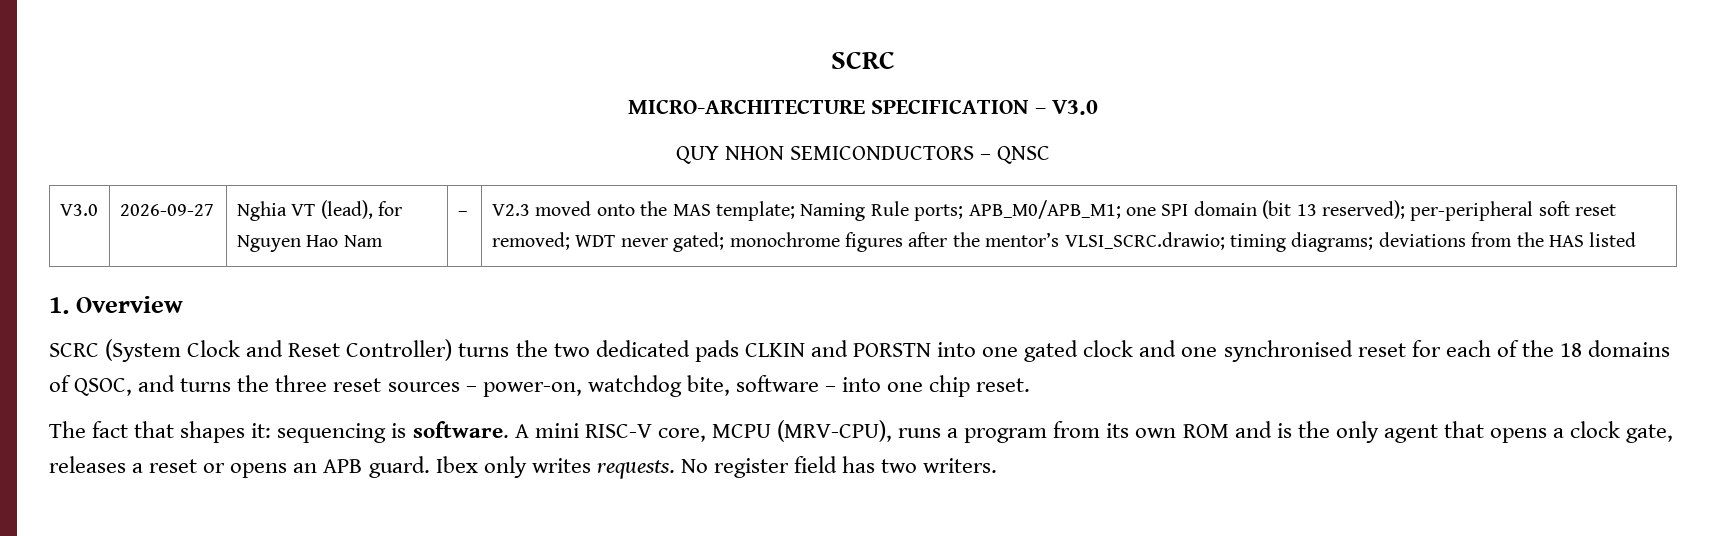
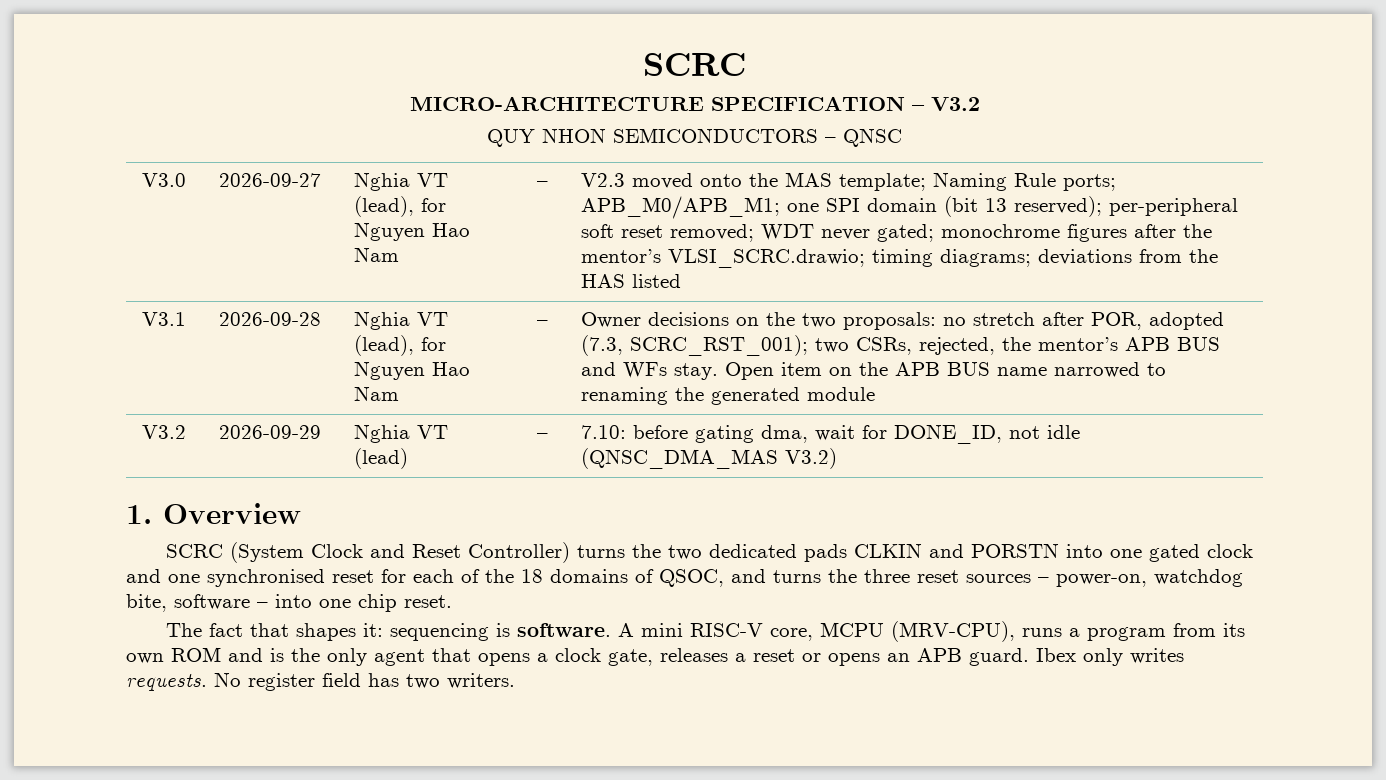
- MICRO-ARCHITECTURE SPECIFICATION – V3.0
+ MICRO-ARCHITECTURE SPECIFICATION – V3.2
+ V3.1 | 2026-09-28 | Nghia VT (lead), for Nguyen Hao Nam | – | Owner decisions on the two proposals: no stretch after POR, adopted (7.3, SCRC_RST_001); two CSRs, rejected, the mentor’s APB BUS and WFs stay. Open item on the APB BUS name narrowed to renaming the generated module
+ V3.2 | 2026-09-29 | Nghia VT (lead) | – | 7.10: before gating dma, wait for DONE_ID, not idle (QNSC_DMA_MAS V3.2)

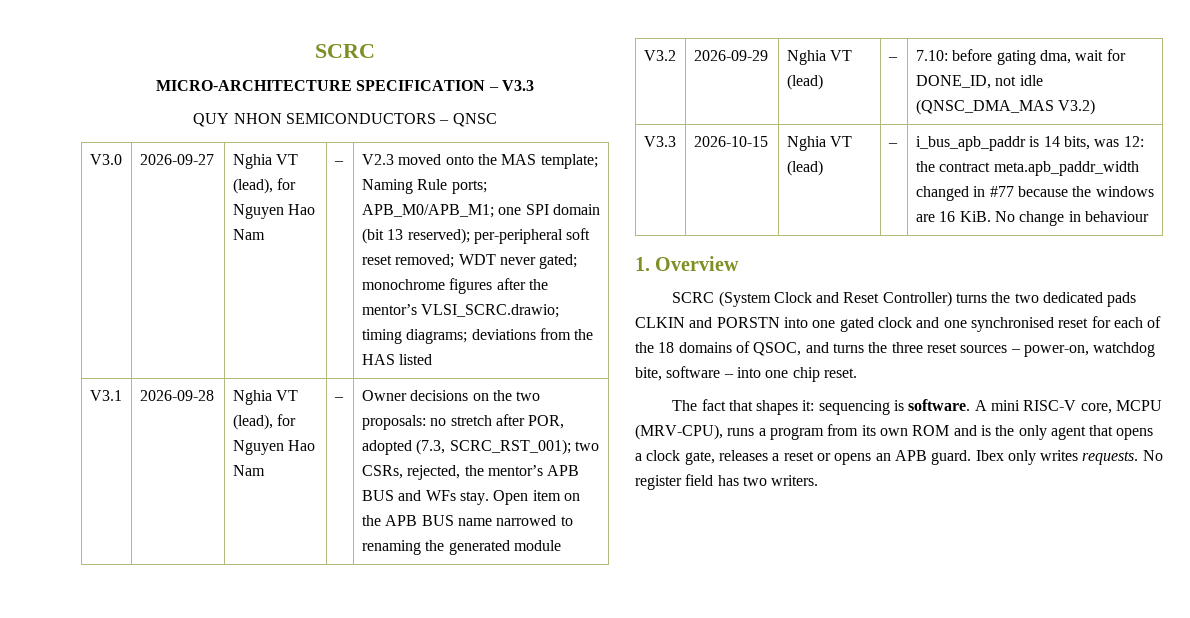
- MICRO-ARCHITECTURE SPECIFICATION – V3.2
+ MICRO-ARCHITECTURE SPECIFICATION – V3.3
+ V3.3 | 2026-10-15 | Nghia VT (lead) | – | i_bus_apb_paddr is 14 bits, was 12: the contract meta.apb_paddr_width changed in #77 because the windows are 16 KiB. No change in behaviour

